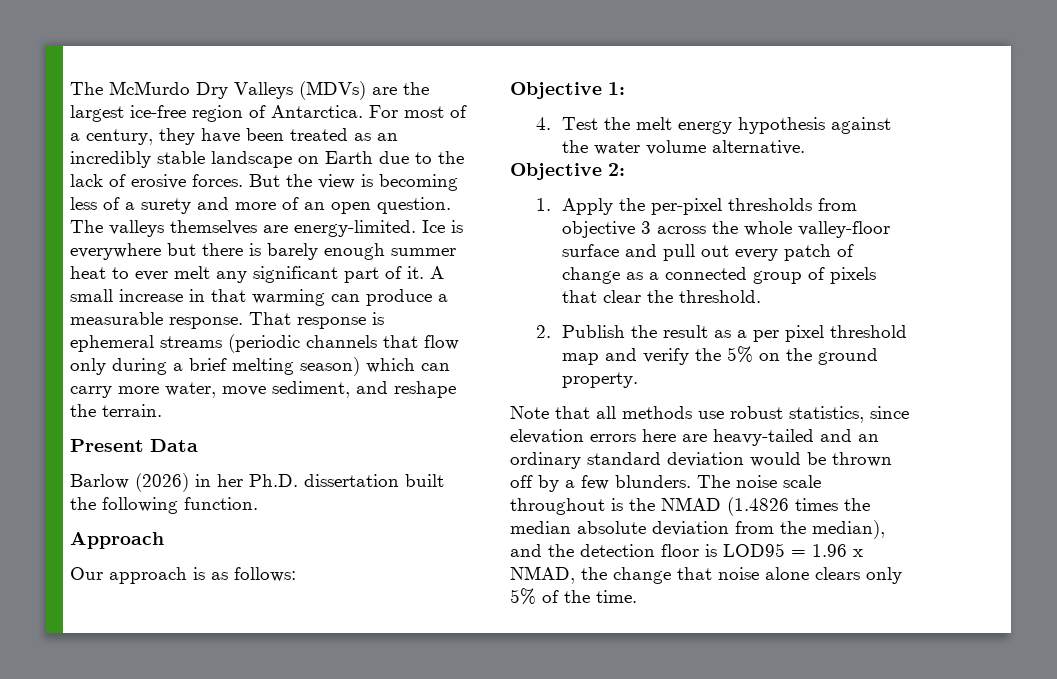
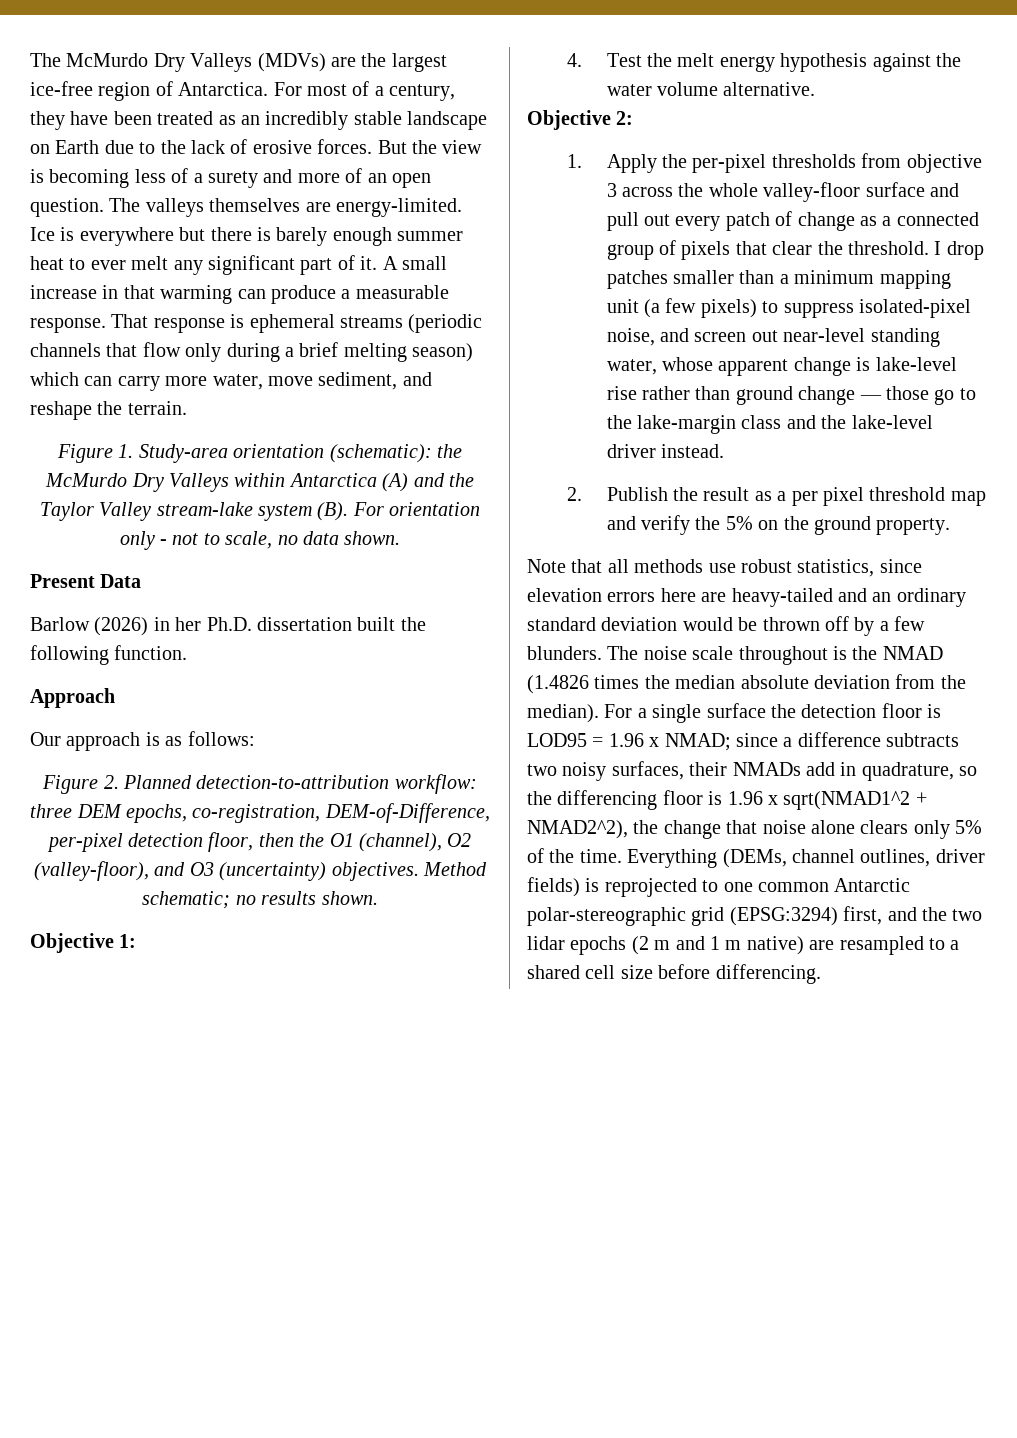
+ Figure 1. Study-area orientation (schematic): the McMurdo Dry Valleys within Antarctica (A) and the Taylor Valley stream-lake system (B). For orientation only - not to scale, no data shown.
+ Figure 2. Planned detection-to-attribution workflow: three DEM epochs, co-registration, DEM-of-Difference, per-pixel detection floor, then the O1 (channel), O2 (valley-floor), and O3 (uncertainty) objectives. Method schematic; no results shown.
+ I drop patches smaller than a minimum mapping unit (a few pixels) to suppress isolated-pixel noise, and screen out near-level standing water, whose apparent change is lake-level rise rather than ground change — those go to the lake-margin class and the lake-level driver instead.
- The noise scale throughout is the NMAD (1.4826 times the median absolute deviation from the median), and the detection floor is LOD95 = 1.96 x NMAD, the change that noise alone clears only 5% of the time.
+ The noise scale throughout is the NMAD (1.4826 times the median absolute deviation from the median). For a single surface the detection floor is LOD95 = 1.96 x NMAD; since a difference subtracts two noisy surfaces, their NMADs add in quadrature, so the differencing floor is 1.96 x sqrt(NMAD1^2 + NMAD2^2), the change that noise alone clears only 5% of the time.
+ Everything (DEMs, channel outlines, driver fields) is reprojected to one common Antarctic polar-stereographic grid (EPSG:3294) first, and the two lidar epochs (2 m and 1 m native) are resampled to a shared cell size before differencing.

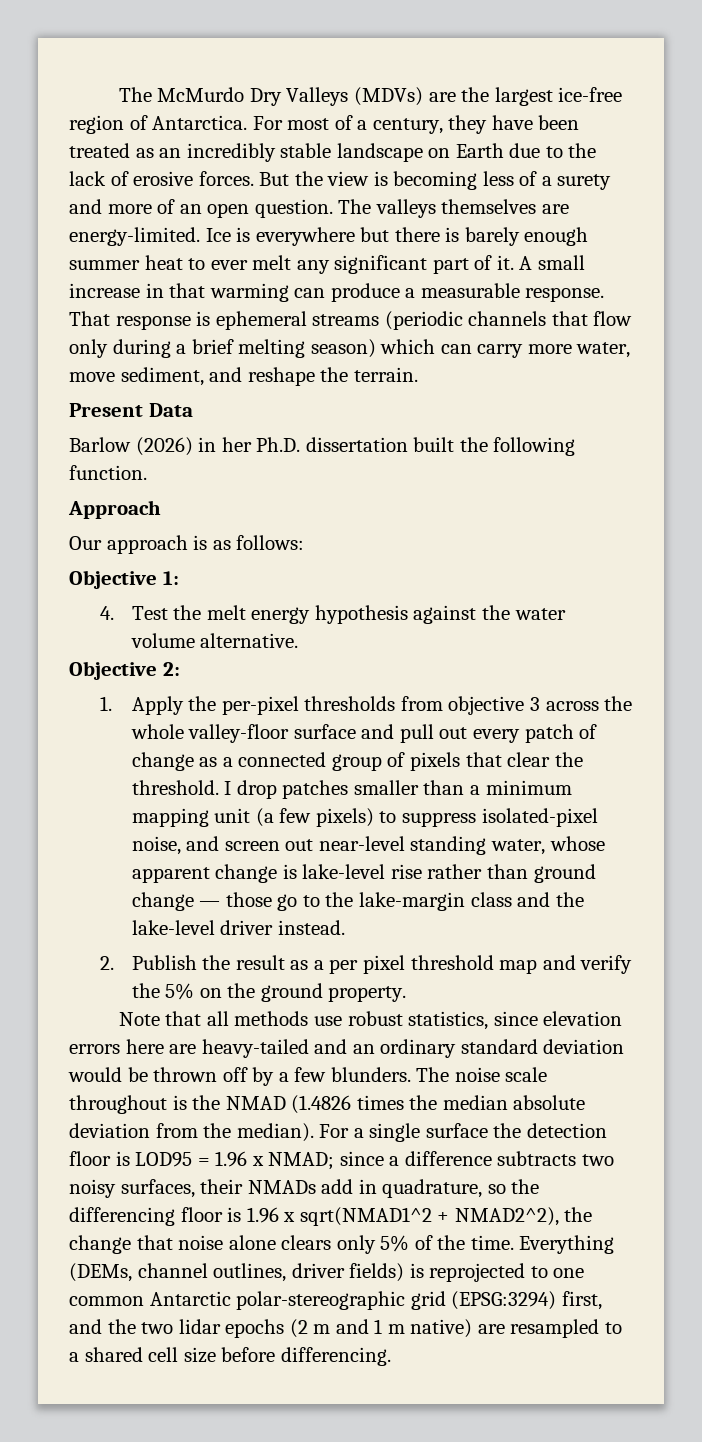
- Figure 1. Study-area orientation (schematic): the McMurdo Dry Valleys within Antarctica (A) and the Taylor Valley stream-lake system (B). For orientation only - not to scale, no data shown.
- Figure 2. Planned detection-to-attribution workflow: three DEM epochs, co-registration, DEM-of-Difference, per-pixel detection floor, then the O1 (channel), O2 (valley-floor), and O3 (uncertainty) objectives. Method schematic; no results shown.

